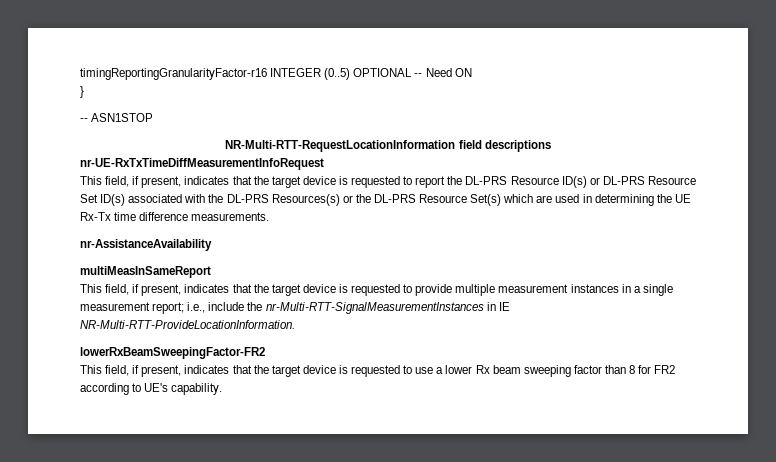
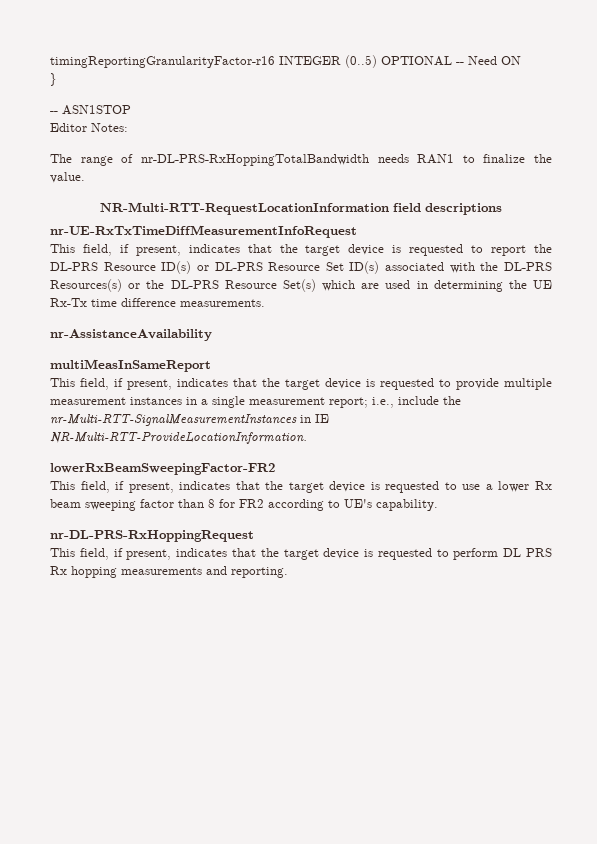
+ Editor Notes:
+ The range of nr-DL-PRS-RxHoppingTotalBandwidth needs RAN1 to finalize the value.
+ nr-DL-PRS-RxHoppingRequest
+ This field, if present, indicates that the target device is requested to perform DL PRS Rx hopping measurements and reporting.

